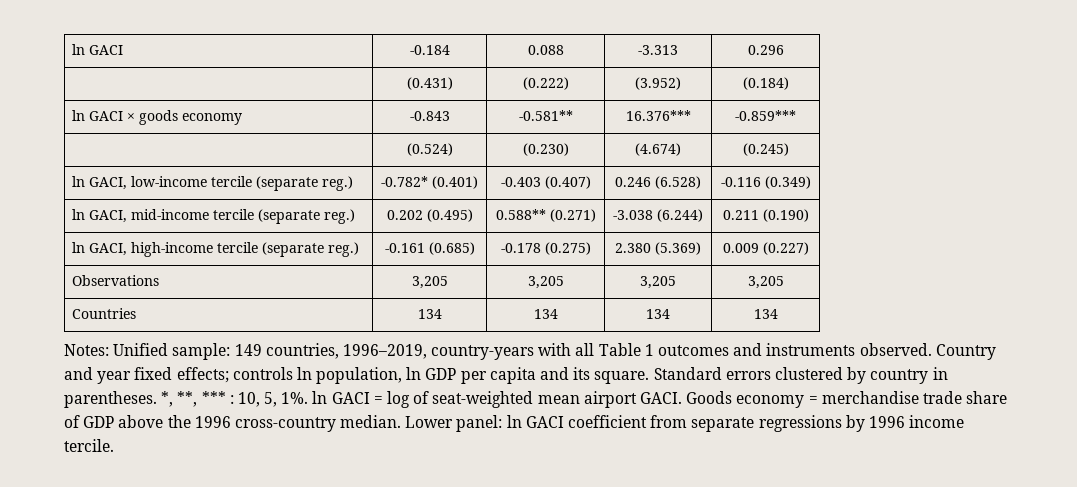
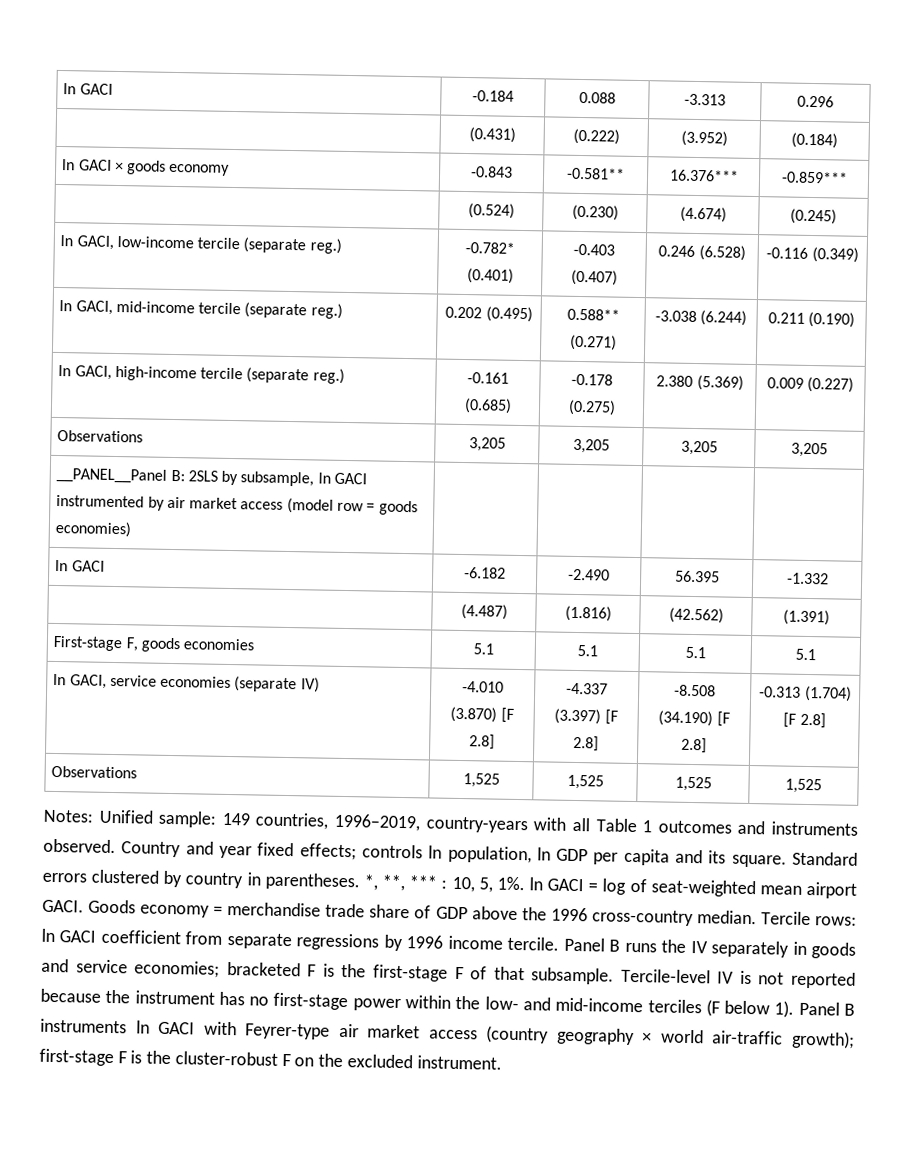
- Countries | 134 | 134 | 134 | 134
+ __PANEL__Panel B: 2SLS by subsample, ln GACI instrumented by air market access (model row = goods economies) | | | |
+ ln GACI | -6.182 | -2.490 | 56.395 | -1.332
+ | (4.487) | (1.816) | (42.562) | (1.391)
+ First-stage F, goods economies | 5.1 | 5.1 | 5.1 | 5.1
+ ln GACI, service economies (separate IV) | -4.010 (3.870) [F 2.8] | -4.337 (3.397) [F 2.8] | -8.508 (34.190) [F 2.8] | -0.313 (1.704) [F 2.8]
+ Observations | 1,525 | 1,525 | 1,525 | 1,525
- Lower panel: ln GACI coefficient from separate regressions by 1996 income tercile.
+ Tercile rows: ln GACI coefficient from separate regressions by 1996 income tercile.
+ Panel B runs the IV separately in goods and service economies; bracketed F is the first-stage F of that subsample. Tercile-level IV is not reported because the instrument has no first-stage power within the low- and mid-income terciles (F below 1). Panel B instruments ln GACI with Feyrer-type air market access (country geography × world air-traffic growth); first-stage F is the cluster-robust F on the excluded instrument.

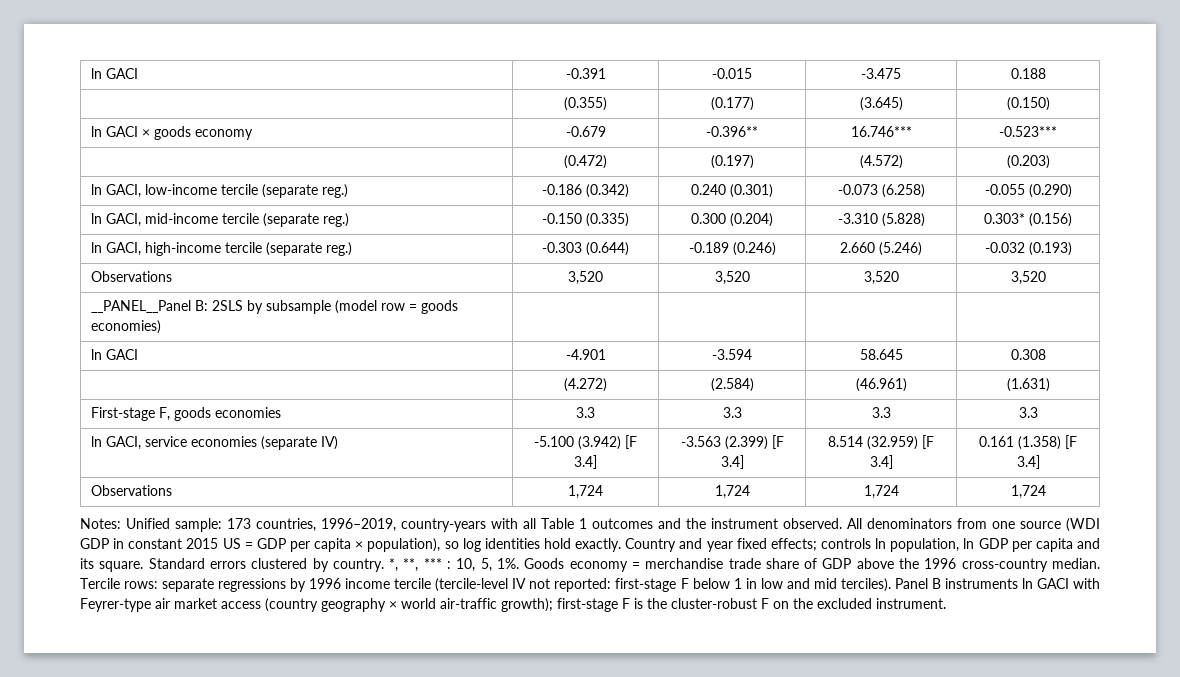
- ln GACI | -0.184 | 0.088 | -3.313 | 0.296
- | (0.431) | (0.222) | (3.952) | (0.184)
+ ln GACI | -0.391 | -0.015 | -3.475 | 0.188
+ | (0.355) | (0.177) | (3.645) | (0.150)
- ln GACI × goods economy | -0.843 | -0.581** | 16.376*** | -0.859***
- | (0.524) | (0.230) | (4.674) | (0.245)
+ ln GACI × goods economy | -0.679 | -0.396** | 16.746*** | -0.523***
+ | (0.472) | (0.197) | (4.572) | (0.203)
- ln GACI, low-income tercile (separate reg.) | -0.782* (0.401) | -0.403 (0.407) | 0.246 (6.528) | -0.116 (0.349)
+ ln GACI, low-income tercile (separate reg.) | -0.186 (0.342) | 0.240 (0.301) | -0.073 (6.258) | -0.055 (0.290)
- ln GACI, mid-income tercile (separate reg.) | 0.202 (0.495) | 0.588** (0.271) | -3.038 (6.244) | 0.211 (0.190)
+ ln GACI, mid-income tercile (separate reg.) | -0.150 (0.335) | 0.300 (0.204) | -3.310 (5.828) | 0.303* (0.156)
- ln GACI, high-income tercile (separate reg.) | -0.161 (0.685) | -0.178 (0.275) | 2.380 (5.369) | 0.009 (0.227)
- Observations | 3,205 | 3,205 | 3,205 | 3,205
- __PANEL__Panel B: 2SLS by subsample, ln GACI instrumented by air market access (model row = goods economies) | | | |
+ ln GACI, high-income tercile (separate reg.) | -0.303 (0.644) | -0.189 (0.246) | 2.660 (5.246) | -0.032 (0.193)
+ Observations | 3,520 | 3,520 | 3,520 | 3,520
+ __PANEL__Panel B: 2SLS by subsample (model row = goods economies) | | | |
- ln GACI | -6.182 | -2.490 | 56.395 | -1.332
- | (4.487) | (1.816) | (42.562) | (1.391)
+ ln GACI | -4.901 | -3.594 | 58.645 | 0.308
+ | (4.272) | (2.584) | (46.961) | (1.631)
- First-stage F, goods economies | 5.1 | 5.1 | 5.1 | 5.1
+ First-stage F, goods economies | 3.3 | 3.3 | 3.3 | 3.3
- ln GACI, service economies (separate IV) | -4.010 (3.870) [F 2.8] | -4.337 (3.397) [F 2.8] | -8.508 (34.190) [F 2.8] | -0.313 (1.704) [F 2.8]
- Observations | 1,525 | 1,525 | 1,525 | 1,525
+ ln GACI, service economies (separate IV) | -5.100 (3.942) [F 3.4] | -3.563 (2.399) [F 3.4] | 8.514 (32.959) [F 3.4] | 0.161 (1.358) [F 3.4]
+ Observations | 1,724 | 1,724 | 1,724 | 1,724
- Notes: Unified sample: 149 countries, 1996–2019, country-years with all Table 1 outcomes and instruments observed.
+ Notes: Unified sample: 173 countries, 1996–2019, country-years with all Table 1 outcomes and the instrument observed. All denominators from one source (WDI GDP in constant 2015 US = GDP per capita × population), so log identities hold exactly.
- Standard errors clustered by country in parentheses.
+ Standard errors clustered by country.
- *, **, *** : 10, 5, 1%. ln GACI = log of seat-weighted mean airport GACI.
+ *, **, *** : 10, 5, 1%.
- Tercile rows: ln GACI coefficient from separate regressions by 1996 income tercile. Panel B runs the IV separately in goods and service economies; bracketed F is the first-stage F of that subsample. Tercile-level IV is not reported because the instrument has no first-stage power within the low- and mid-income terciles (F below 1).
+ Tercile rows: separate regressions by 1996 income tercile (tercile-level IV not reported: first-stage F below 1 in low and mid terciles).

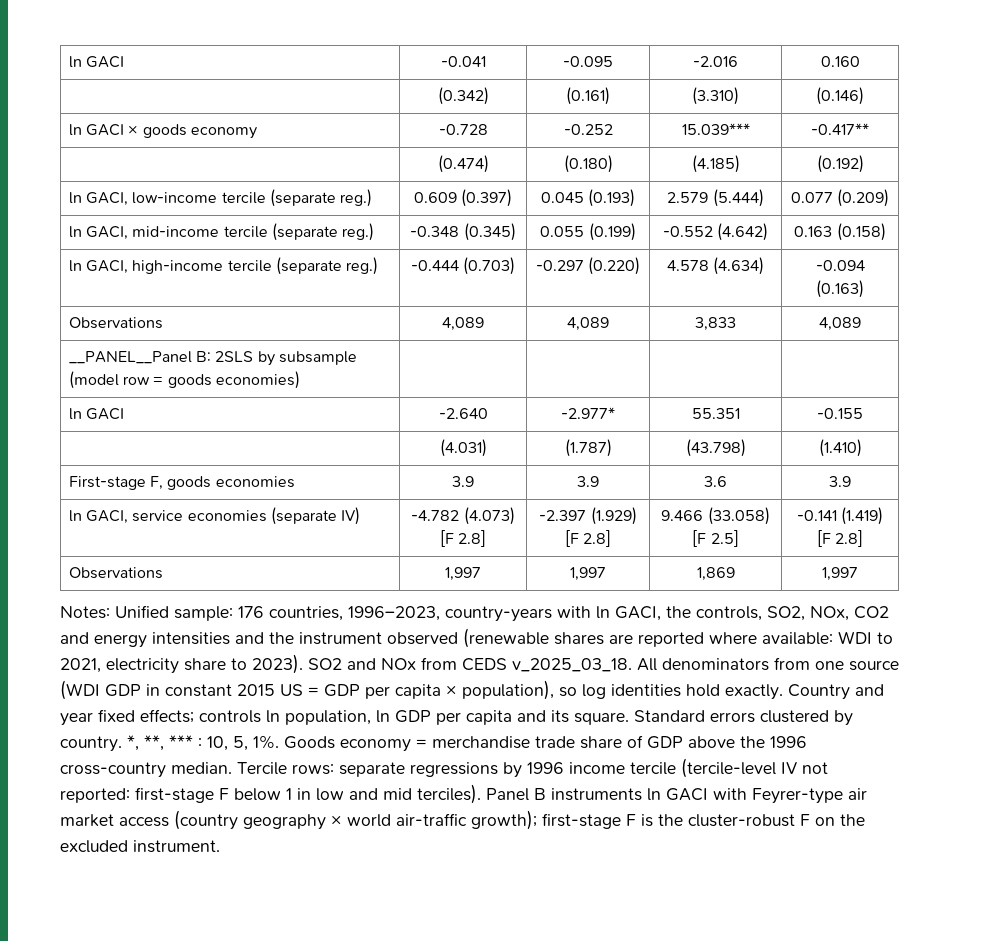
- ln GACI | -0.391 | -0.015 | -3.475 | 0.188
- | (0.355) | (0.177) | (3.645) | (0.150)
+ ln GACI | -0.041 | -0.095 | -2.016 | 0.160
+ | (0.342) | (0.161) | (3.310) | (0.146)
- ln GACI × goods economy | -0.679 | -0.396** | 16.746*** | -0.523***
- | (0.472) | (0.197) | (4.572) | (0.203)
+ ln GACI × goods economy | -0.728 | -0.252 | 15.039*** | -0.417**
+ | (0.474) | (0.180) | (4.185) | (0.192)
- ln GACI, low-income tercile (separate reg.) | -0.186 (0.342) | 0.240 (0.301) | -0.073 (6.258) | -0.055 (0.290)
+ ln GACI, low-income tercile (separate reg.) | 0.609 (0.397) | 0.045 (0.193) | 2.579 (5.444) | 0.077 (0.209)
- ln GACI, mid-income tercile (separate reg.) | -0.150 (0.335) | 0.300 (0.204) | -3.310 (5.828) | 0.303* (0.156)
+ ln GACI, mid-income tercile (separate reg.) | -0.348 (0.345) | 0.055 (0.199) | -0.552 (4.642) | 0.163 (0.158)
- ln GACI, high-income tercile (separate reg.) | -0.303 (0.644) | -0.189 (0.246) | 2.660 (5.246) | -0.032 (0.193)
- Observations | 3,520 | 3,520 | 3,520 | 3,520
+ ln GACI, high-income tercile (separate reg.) | -0.444 (0.703) | -0.297 (0.220) | 4.578 (4.634) | -0.094 (0.163)
+ Observations | 4,089 | 4,089 | 3,833 | 4,089
- ln GACI | -4.901 | -3.594 | 58.645 | 0.308
- | (4.272) | (2.584) | (46.961) | (1.631)
+ ln GACI | -2.640 | -2.977* | 55.351 | -0.155
+ | (4.031) | (1.787) | (43.798) | (1.410)
- First-stage F, goods economies | 3.3 | 3.3 | 3.3 | 3.3
+ First-stage F, goods economies | 3.9 | 3.9 | 3.6 | 3.9
- ln GACI, service economies (separate IV) | -5.100 (3.942) [F 3.4] | -3.563 (2.399) [F 3.4] | 8.514 (32.959) [F 3.4] | 0.161 (1.358) [F 3.4]
- Observations | 1,724 | 1,724 | 1,724 | 1,724
- Notes: Unified sample: 173 countries, 1996–2019, country-years with all Table 1 outcomes and the instrument observed.
+ ln GACI, service economies (separate IV) | -4.782 (4.073) [F 2.8] | -2.397 (1.929) [F 2.8] | 9.466 (33.058) [F 2.5] | -0.141 (1.419) [F 2.8]
+ Observations | 1,997 | 1,997 | 1,869 | 1,997
+ Notes: Unified sample: 176 countries, 1996–2023, country-years with ln GACI, the controls, SO2, NOx, CO2 and energy intensities and the instrument observed (renewable shares are reported where available: WDI to 2021, electricity share to 2023). SO2 and NOx from CEDS v_2025_03_18.

